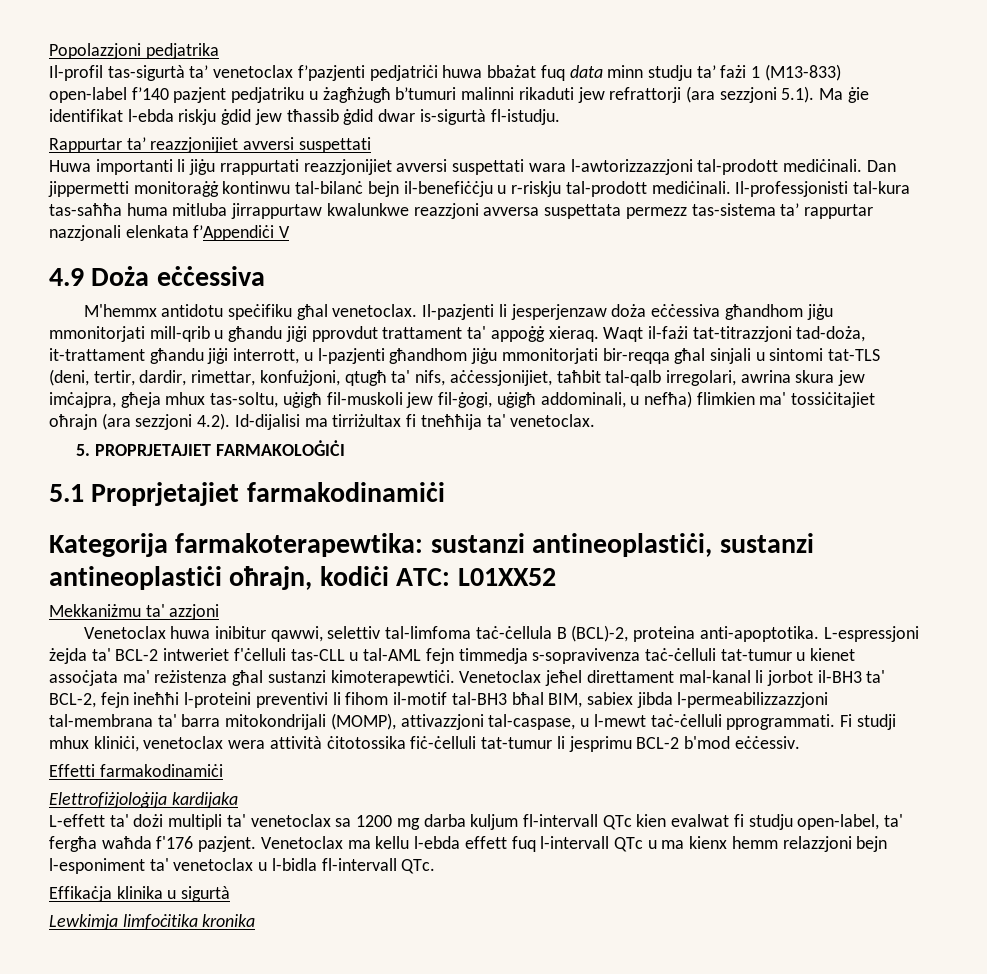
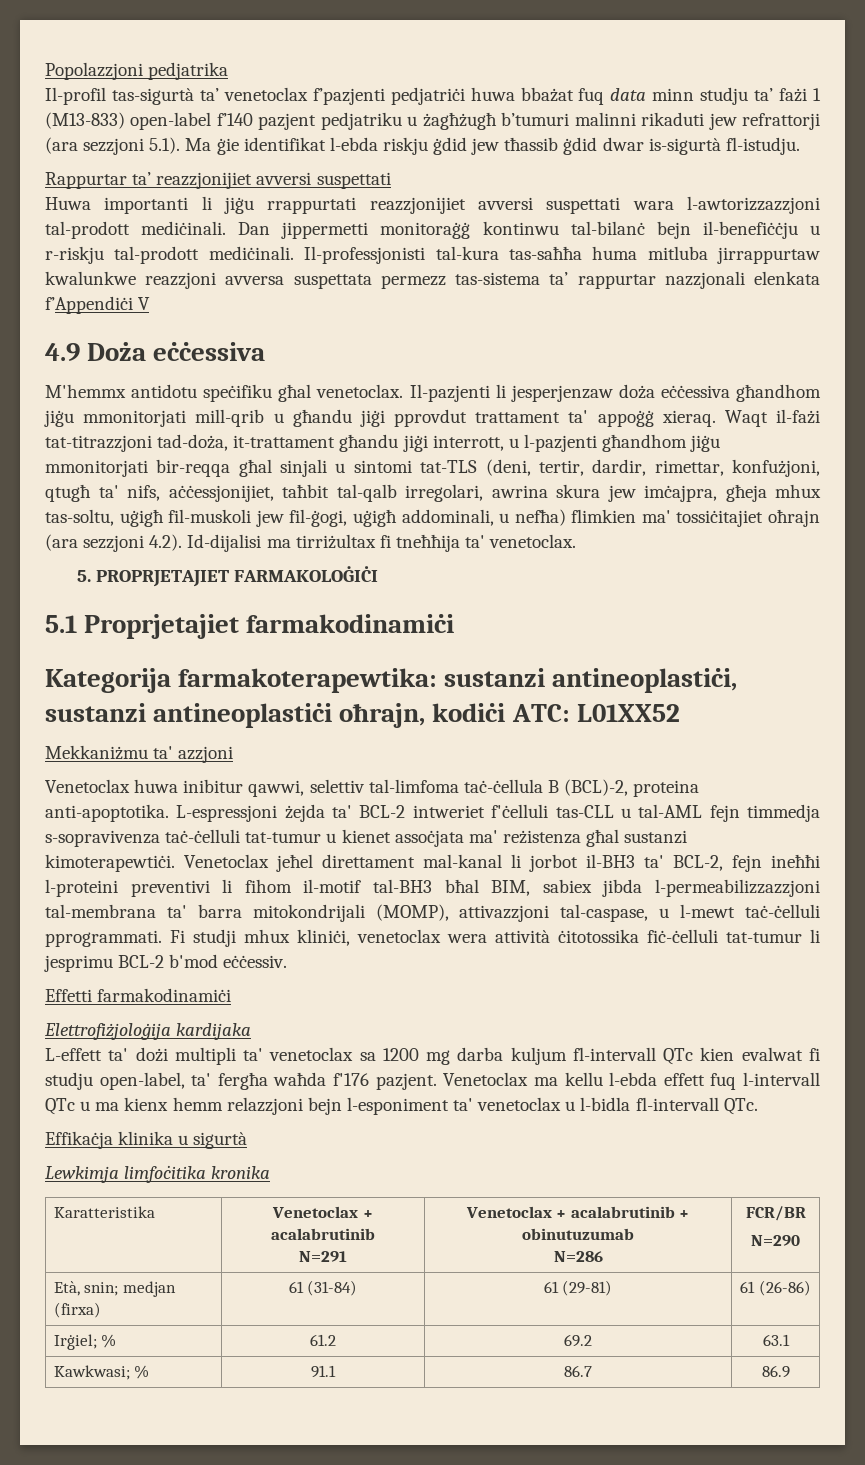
+ Karatteristika | Venetoclax + acalabrutinib
+ N=291 | Venetoclax + acalabrutinib + obinutuzumab
+ N=286 | FCR/BR
+ N=290
+ Età, snin; medjan (firxa) | 61 (31-84) | 61 (29-81) | 61 (26-86)
+ Irġiel; % | 61.2 | 69.2 | 63.1
+ Kawkwasi; % | 91.1 | 86.7 | 86.9

